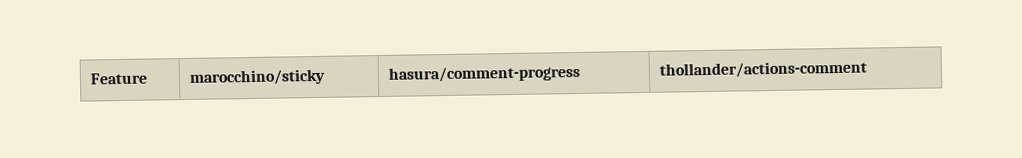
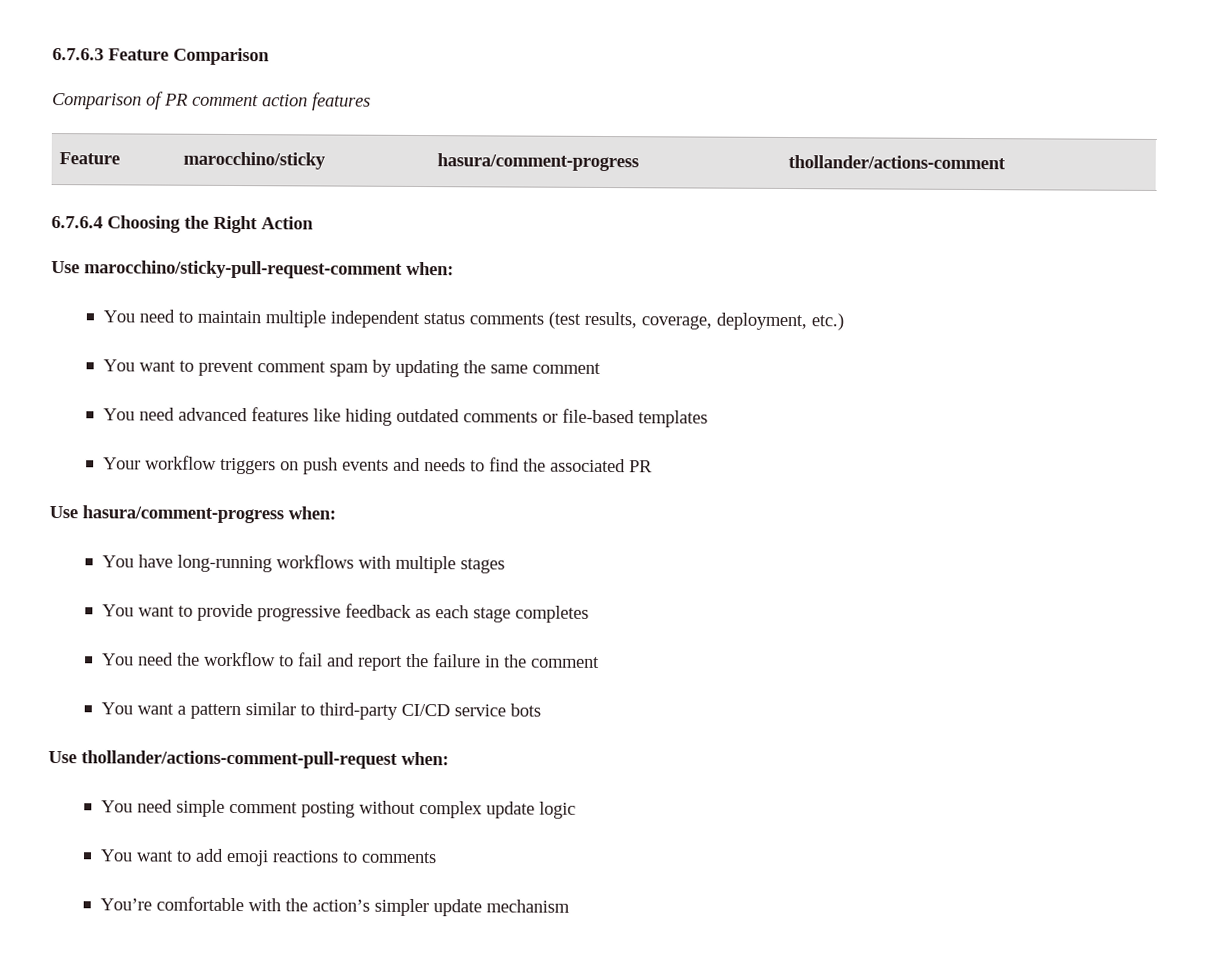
+ 6.7.6.3 Feature Comparison
+ Comparison of PR comment action features
  Feature | marocchino/sticky | hasura/comment-progress | thollander/actions-comment
+ 6.7.6.4 Choosing the Right Action
+ Use marocchino/sticky-pull-request-comment when:
+ You need to maintain multiple independent status comments (test results, coverage, deployment, etc.)
+ You want to prevent comment spam by updating the same comment
+ You need advanced features like hiding outdated comments or file-based templates
+ Your workflow triggers on push events and needs to find the associated PR
+ Use hasura/comment-progress when:
+ You have long-running workflows with multiple stages
+ You want to provide progressive feedback as each stage completes
+ You need the workflow to fail and report the failure in the comment
+ You want a pattern similar to third-party CI/CD service bots
+ Use thollander/actions-comment-pull-request when:
+ You need simple comment posting without complex update logic
+ You want to add emoji reactions to comments
+ You’re comfortable with the action’s simpler update mechanism

